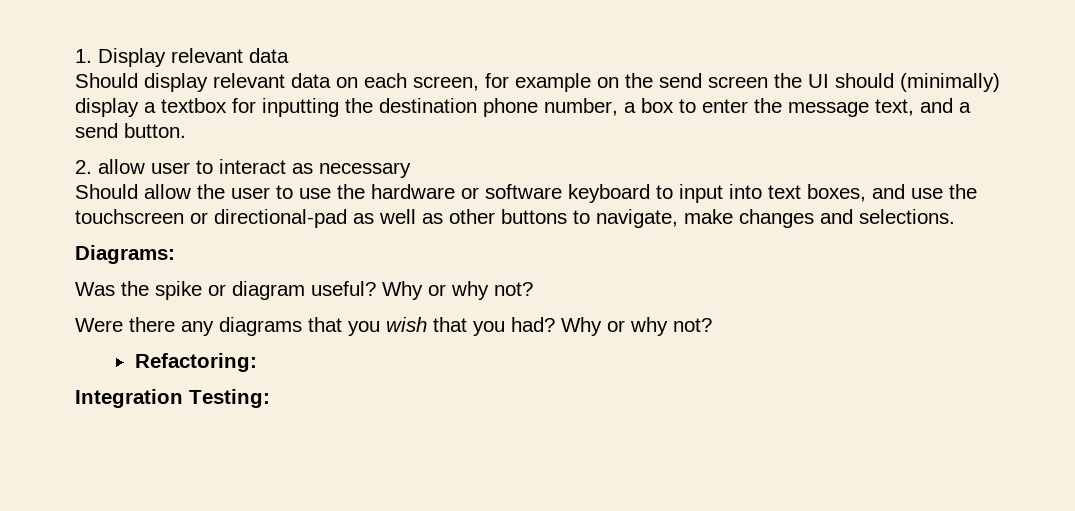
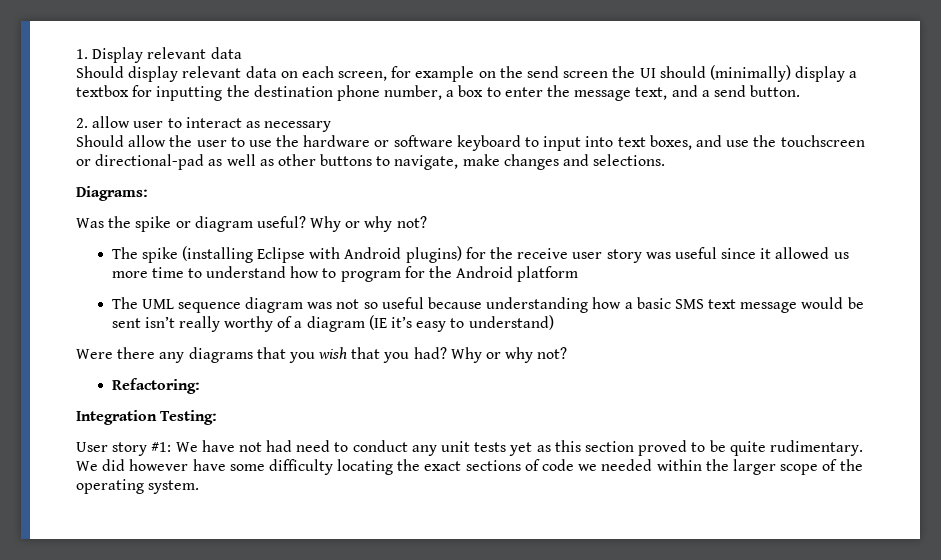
+ The spike (installing Eclipse with Android plugins) for the receive user story was useful since it allowed us more time to understand how to program for the Android platform
+ The UML sequence diagram was not so useful because understanding how a basic SMS text message would be sent isn’t really worthy of a diagram (IE it’s easy to understand)
+ User story #1: We have not had need to conduct any unit tests yet as this section proved to be quite rudimentary. We did however have some difficulty locating the exact sections of code we needed within the larger scope of the operating system.

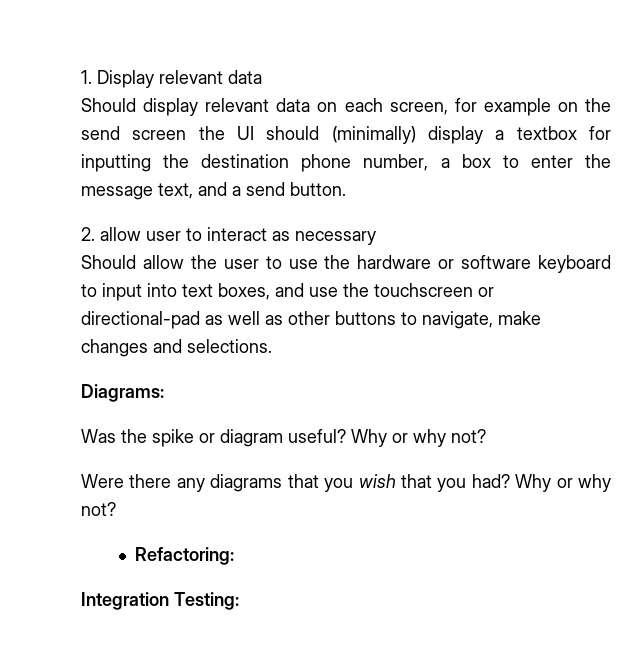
- The spike (installing Eclipse with Android plugins) for the receive user story was useful since it allowed us more time to understand how to program for the Android platform
- The UML sequence diagram was not so useful because understanding how a basic SMS text message would be sent isn’t really worthy of a diagram (IE it’s easy to understand)
- User story #1: We have not had need to conduct any unit tests yet as this section proved to be quite rudimentary. We did however have some difficulty locating the exact sections of code we needed within the larger scope of the operating system.

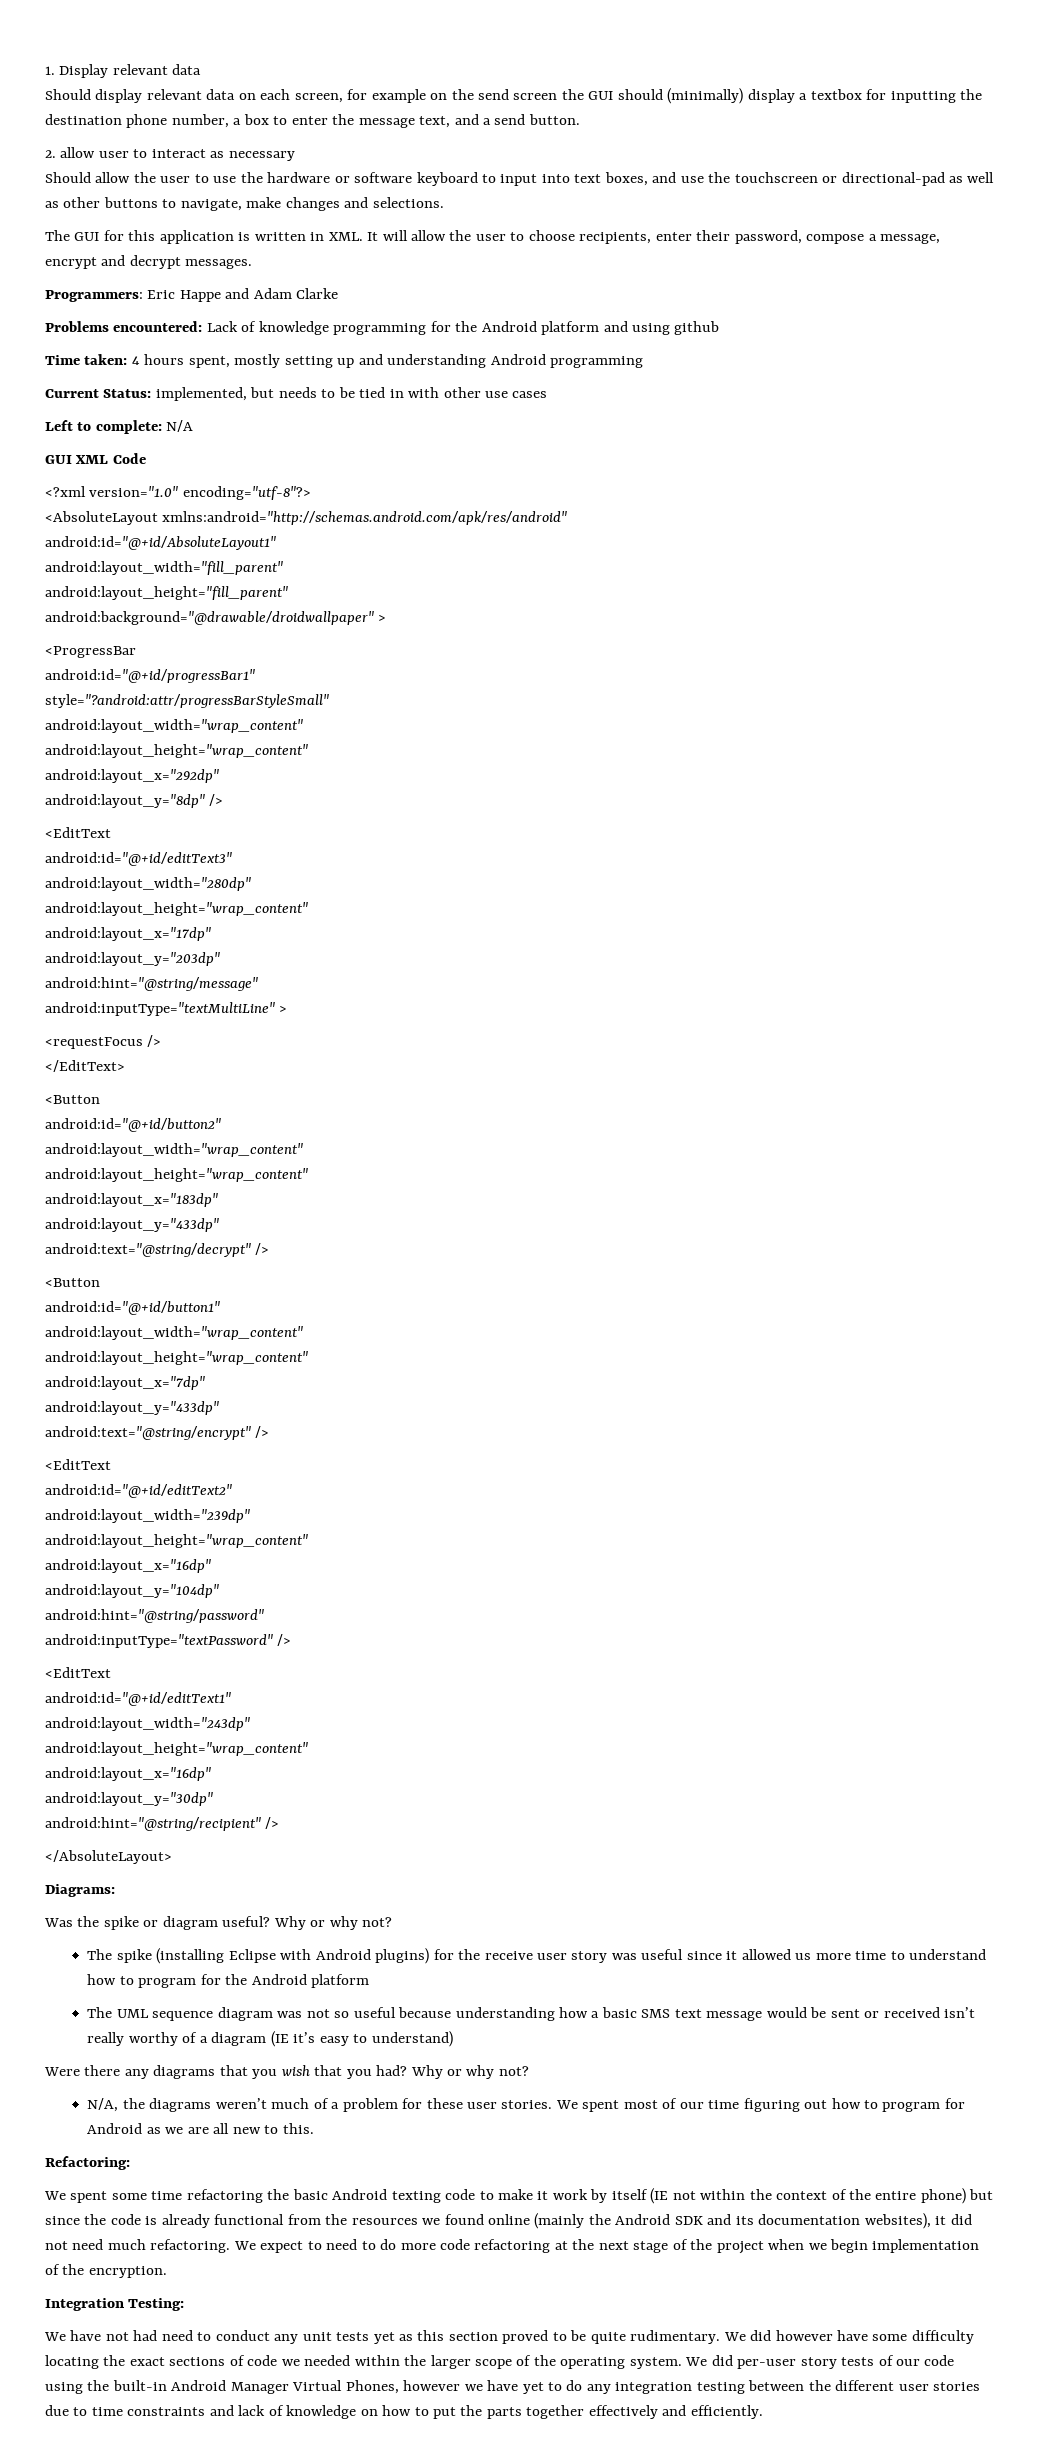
- Should display relevant data on each screen, for example on the send screen the UI should (minimally) display a textbox for inputting the destination phone number, a box to enter the message text, and a send button.
+ Should display relevant data on each screen, for example on the send screen the GUI should (minimally) display a textbox for inputting the destination phone number, a box to enter the message text, and a send button.
+ The GUI for this application is written in XML. It will allow the user to choose recipients, enter their password, compose a message, encrypt and decrypt messages.
+ Programmers: Eric Happe and Adam Clarke
+ Problems encountered: Lack of knowledge programming for the Android platform and using github
+ Time taken: 4 hours spent, mostly setting up and understanding Android programming
+ Current Status: implemented, but needs to be tied in with other use cases
+ Left to complete: N/A
+ GUI XML Code
+ <?xml version="1.0" encoding="utf-8"?>
+ <AbsoluteLayout xmlns:android="http://schemas.android.com/apk/res/android"
+ android:id="@+id/AbsoluteLayout1"
+ android:layout_width="fill_parent"
+ android:layout_height="fill_parent"
+ android:background="@drawable/droidwallpaper" >
+ <ProgressBar
+ android:id="@+id/progressBar1"
+ style="?android:attr/progressBarStyleSmall"
+ android:layout_width="wrap_content"
+ android:layout_height="wrap_content"
+ android:layout_x="292dp"
+ android:layout_y="8dp" />
+ <EditText
+ android:id="@+id/editText3"
+ android:layout_width="280dp"
+ android:layout_height="wrap_content"
+ android:layout_x="17dp"
+ android:layout_y="203dp"
+ android:hint="@string/message"
+ android:inputType="textMultiLine" >
+ <requestFocus />
+ </EditText>
+ <Button
+ android:id="@+id/button2"
+ android:layout_width="wrap_content"
+ android:layout_height="wrap_content"
+ android:layout_x="183dp"
+ android:layout_y="433dp"
+ android:text="@string/decrypt" />
+ <Button
+ android:id="@+id/button1"
+ android:layout_width="wrap_content"
+ android:layout_height="wrap_content"
+ android:layout_x="7dp"
+ android:layout_y="433dp"
+ android:text="@string/encrypt" />
+ <EditText
+ android:id="@+id/editText2"
+ android:layout_width="239dp"
+ android:layout_height="wrap_content"
+ android:layout_x="16dp"
+ android:layout_y="104dp"
+ android:hint="@string/password"
+ android:inputType="textPassword" />
+ <EditText
+ android:id="@+id/editText1"
+ android:layout_width="243dp"
+ android:layout_height="wrap_content"
+ android:layout_x="16dp"
+ android:layout_y="30dp"
+ android:hint="@string/recipient" />
+ </AbsoluteLayout>
+ The spike (installing Eclipse with Android plugins) for the receive user story was useful since it allowed us more time to understand how to program for the Android platform
+ The UML sequence diagram was not so useful because understanding how a basic SMS text message would be sent or received isn’t really worthy of a diagram (IE it’s easy to understand)
+ N/A, the diagrams weren’t much of a problem for these user stories. We spent most of our time figuring out how to program for Android as we are all new to this.
  Refactoring:
+ We spent some time refactoring the basic Android texting code to make it work by itself (IE not within the context of the entire phone) but since the code is already functional from the resources we found online (mainly the Android SDK and its documentation websites), it did not need much refactoring. We expect to need to do more code refactoring at the next stage of the project when we begin implementation of the encryption.
  Integration Testing:
+ We have not had need to conduct any unit tests yet as this section proved to be quite rudimentary. We did however have some difficulty locating the exact sections of code we needed within the larger scope of the operating system. We did per-user story tests of our code using the built-in Android Manager Virtual Phones, however we have yet to do any integration testing between the different user stories due to time constraints and lack of knowledge on how to put the parts together effectively and efficiently.

